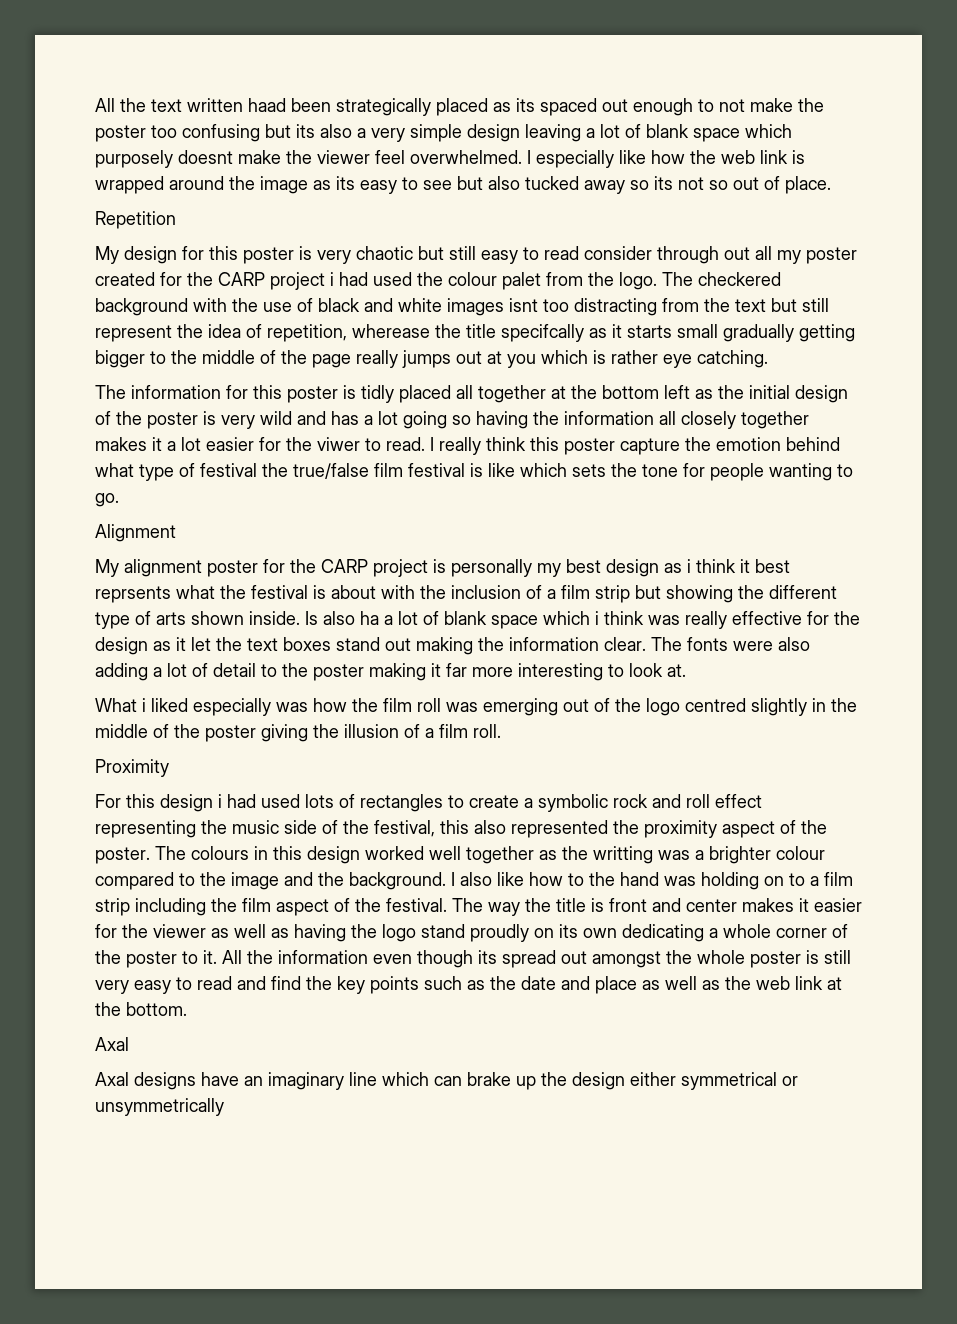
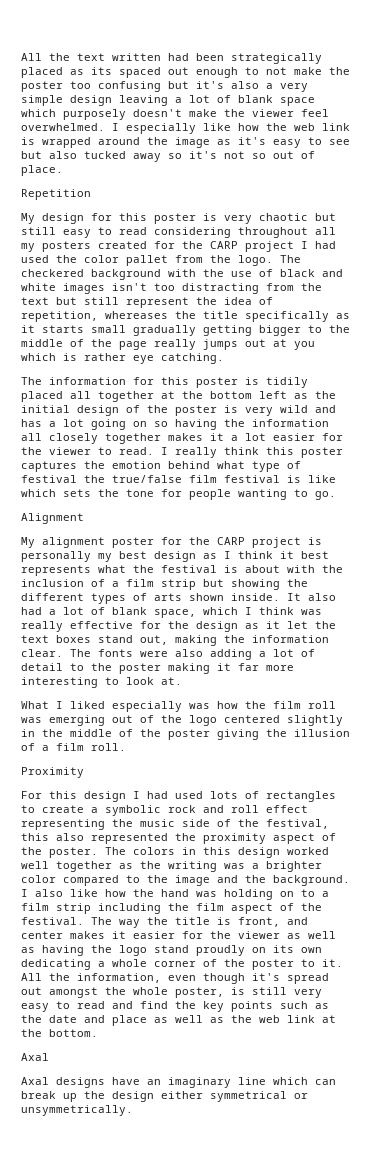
- All the text written haad been strategically placed as its spaced out enough to not make the poster too confusing but its also a very simple design leaving a lot of blank space which purposely doesnt make the viewer feel overwhelmed.
+ All the text written had been strategically placed as its spaced out enough to not make the poster too confusing but it's also a very simple design leaving a lot of blank space which purposely doesn't make the viewer feel overwhelmed.
- I especially like how the web link is wrapped around the image as its easy to see but also tucked away so its not so out of place.
+ I especially like how the web link is wrapped around the image as it's easy to see but also tucked away so it's not so out of place.
- My design for this poster is very chaotic but still easy to read consider through out all my poster created for the CARP project i had used the colour palet from the logo.
+ My design for this poster is very chaotic but still easy to read considering throughout all my posters created for the CARP project I had used the color pallet from the logo.
- The checkered background with the use of black and white images isnt too distracting from the text but still represent the idea of repetition, wherease the title specifcally as it starts small gradually getting bigger to the middle of the page really jumps out at you which is rather eye catching.
+ The checkered background with the use of black and white images isn't too distracting from the text but still represent the idea of repetition, whereases the title specifically as it starts small gradually getting bigger to the middle of the page really jumps out at you which is rather eye catching.
- The information for this poster is tidly placed all together at the bottom left as the initial design of the poster is very wild and has a lot going so having the information all closely together makes it a lot easier for the viwer to read.
+ The information for this poster is tidily placed all together at the bottom left as the initial design of the poster is very wild and has a lot going on so having the information all closely together makes it a lot easier for the viewer to read.
- I really think this poster capture the emotion behind what type of festival the true/false film festival is like which sets the tone for people wanting to go.
+ I really think this poster captures the emotion behind what type of festival the true/false film festival is like which sets the tone for people wanting to go.
- My alignment poster for the CARP project is personally my best design as i think it best reprsents what the festival is about with the inclusion of a film strip but showing the different type of arts shown inside.
+ My alignment poster for the CARP project is personally my best design as I think it best represents what the festival is about with the inclusion of a film strip but showing the different types of arts shown inside.
- Is also ha a lot of blank space which i think was really effective for the design as it let the text boxes stand out making the information clear.
+ It also had a lot of blank space, which I think was really effective for the design as it let the text boxes stand out, making the information clear.
- What i liked especially was how the film roll was emerging out of the logo centred slightly in the middle of the poster giving the illusion of a film roll.
+ What I liked especially was how the film roll was emerging out of the logo centered slightly in the middle of the poster giving the illusion of a film roll.
- For this design i had used lots of rectangles to create a symbolic rock and roll effect representing the music side of the festival, this also represented the proximity aspect of the poster.
+ For this design I had used lots of rectangles to create a symbolic rock and roll effect representing the music side of the festival, this also represented the proximity aspect of the poster.
- The colours in this design worked well together as the writting was a brighter colour compared to the image and the background.
+ The colors in this design worked well together as the writing was a brighter color compared to the image and the background.
- I also like how to the hand was holding on to a film strip including the film aspect of the festival.
+ I also like how the hand was holding on to a film strip including the film aspect of the festival.
- The way the title is front and center makes it easier for the viewer as well as having the logo stand proudly on its own dedicating a whole corner of the poster to it.
+ The way the title is front, and center makes it easier for the viewer as well as having the logo stand proudly on its own dedicating a whole corner of the poster to it.
- All the information even though its spread out amongst the whole poster is still very easy to read and find the key points such as the date and place as well as the web link at the bottom.
+ All the information, even though it's spread out amongst the whole poster, is still very easy to read and find the key points such as the date and place as well as the web link at the bottom.
- Axal designs have an imaginary line which can brake up the design either symmetrical or unsymmetrically
+ Axal designs have an imaginary line which can break up the design either symmetrical or unsymmetrically.

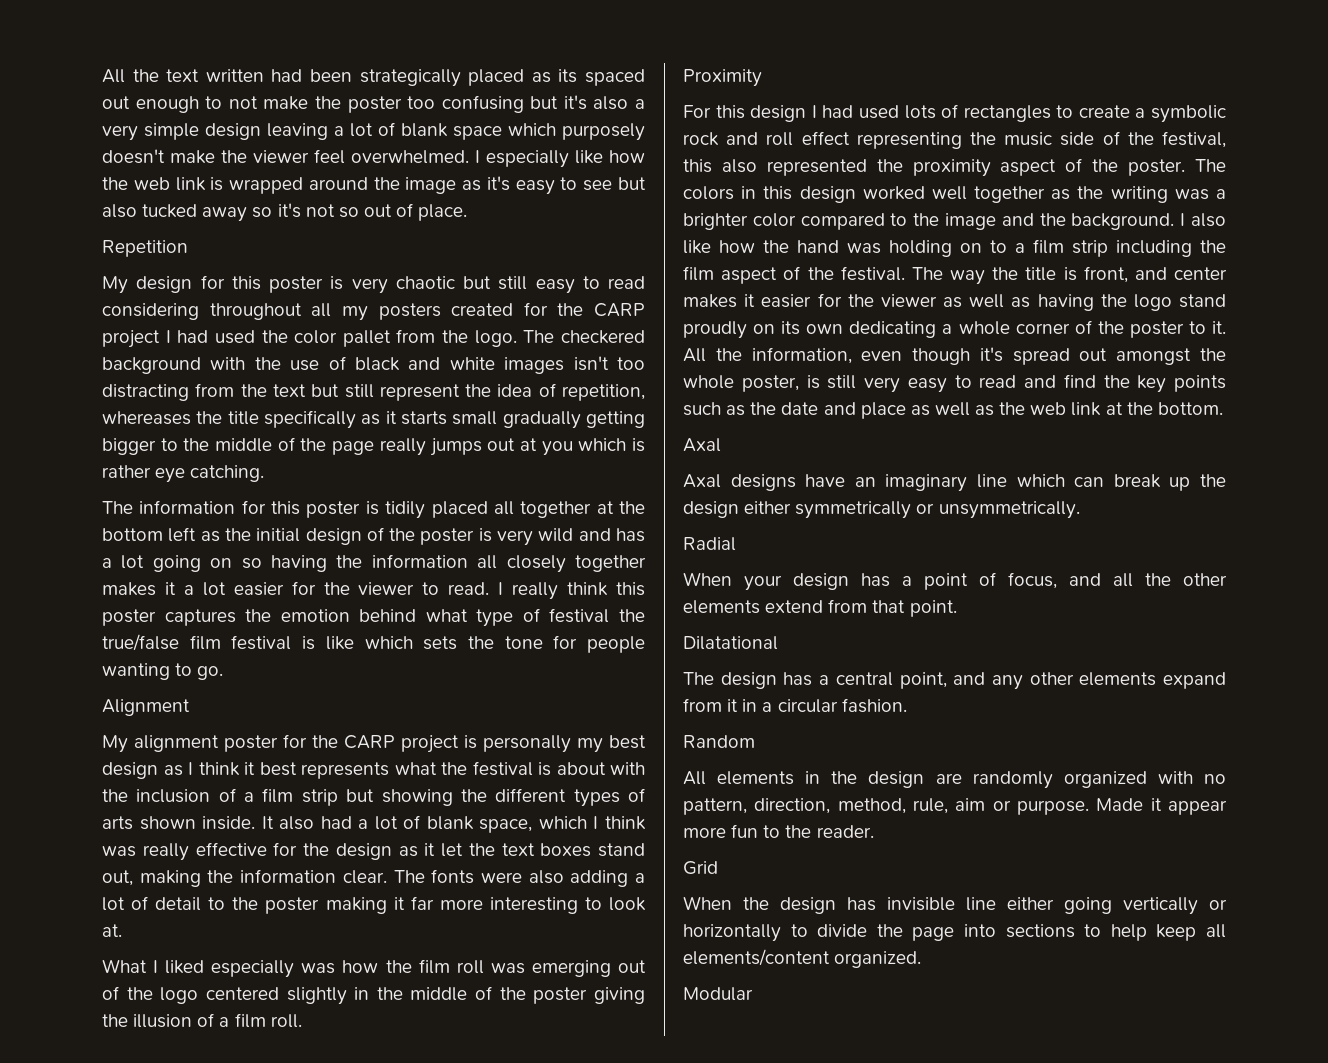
- Axal designs have an imaginary line which can break up the design either symmetrical or unsymmetrically.
+ Axal designs have an imaginary line which can break up the design either symmetrically or unsymmetrically.
+ Radial
+ When your design has a point of focus, and all the other elements extend from that point.
+ Dilatational
+ The design has a central point, and any other elements expand from it in a circular fashion.
+ Random
+ All elements in the design are randomly organized with no pattern, direction, method, rule, aim or purpose. Made it appear more fun to the reader.
+ Grid
+ When the design has invisible line either going vertically or horizontally to divide the page into sections to help keep all elements/content organized.
+ Modular

